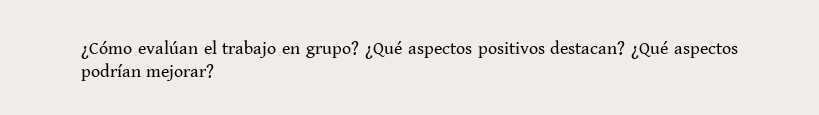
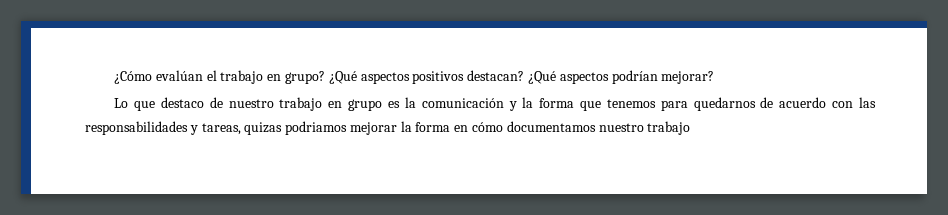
+ Lo que destaco de nuestro trabajo en grupo es la comunicación y la forma que tenemos para quedarnos de acuerdo con las responsabilidades y tareas, quizas podriamos mejorar la forma en cómo documentamos nuestro trabajo

